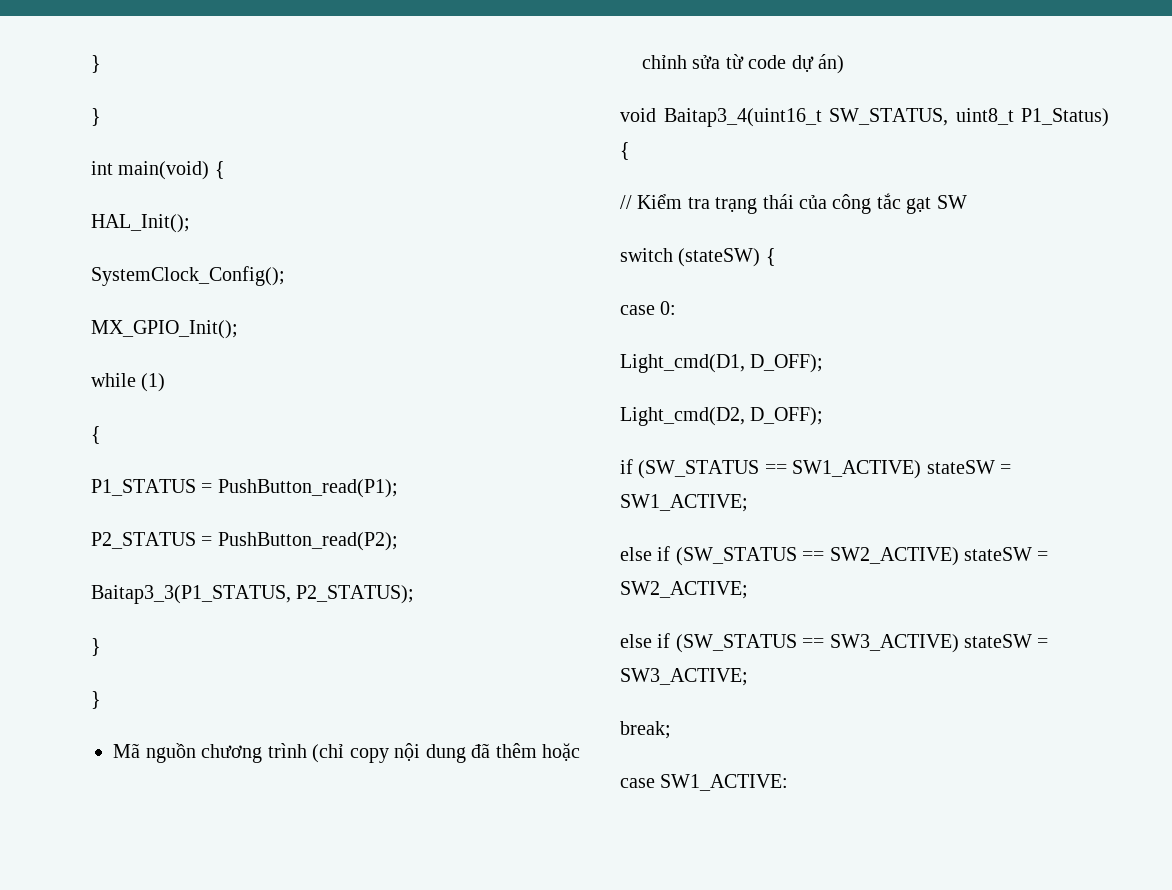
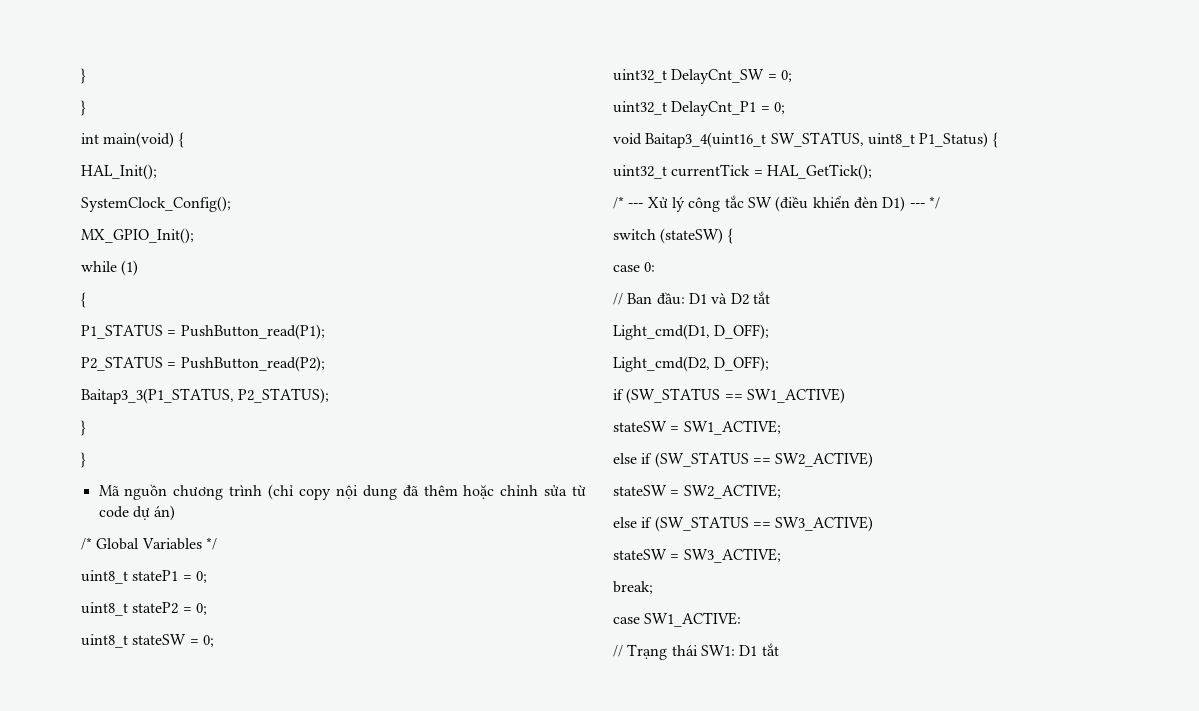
+ /* Global Variables */
+ uint8_t stateP1 = 0;
+ uint8_t stateP2 = 0;
+ uint8_t stateSW = 0;
+ uint32_t DelayCnt_SW = 0;
+ uint32_t DelayCnt_P1 = 0;
- // Kiểm tra trạng thái của công tắc gạt SW
+ uint32_t currentTick = HAL_GetTick();
+ /* --- Xử lý công tắc SW (điều khiển đèn D1) --- */
+ // Ban đầu: D1 và D2 tắt
- if (SW_STATUS == SW1_ACTIVE) stateSW = SW1_ACTIVE;
+ if (SW_STATUS == SW1_ACTIVE)
+ stateSW = SW1_ACTIVE;
- else if (SW_STATUS == SW2_ACTIVE) stateSW = SW2_ACTIVE;
+ else if (SW_STATUS == SW2_ACTIVE)
+ stateSW = SW2_ACTIVE;
- else if (SW_STATUS == SW3_ACTIVE) stateSW = SW3_ACTIVE;
+ else if (SW_STATUS == SW3_ACTIVE)
+ stateSW = SW3_ACTIVE;
+ // Trạng thái SW1: D1 tắt

